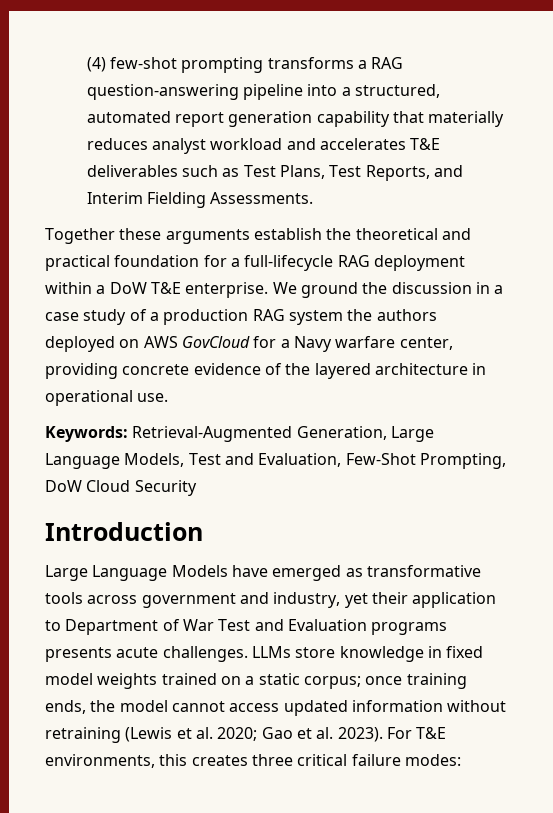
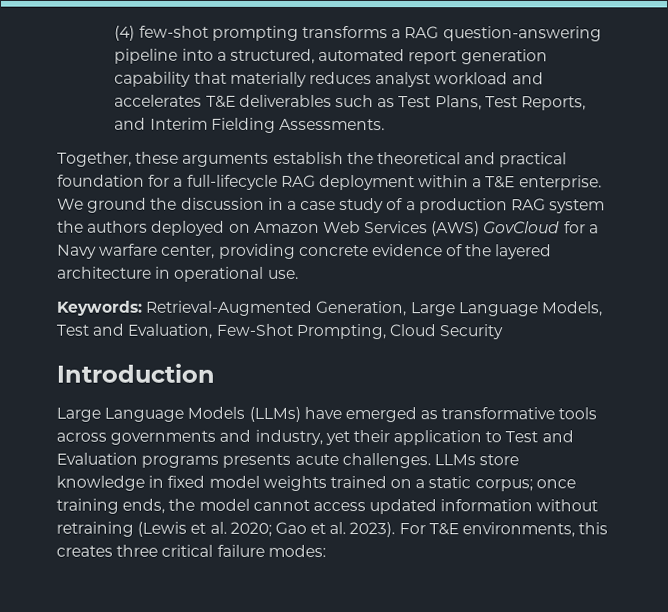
- Together these arguments establish the theoretical and practical foundation for a full-lifecycle RAG deployment within a DoW T&E enterprise.
+ Together, these arguments establish the theoretical and practical foundation for a full-lifecycle RAG deployment within a T&E enterprise.
- We ground the discussion in a case study of a production RAG system the authors deployed on AWS GovCloud for a Navy warfare center, providing concrete evidence of the layered architecture in operational use.
+ We ground the discussion in a case study of a production RAG system the authors deployed on Amazon Web Services (AWS) GovCloud for a Navy warfare center, providing concrete evidence of the layered architecture in operational use.
- Keywords: Retrieval-Augmented Generation, Large Language Models, Test and Evaluation, Few-Shot Prompting, DoW Cloud Security
+ Keywords: Retrieval-Augmented Generation, Large Language Models, Test and Evaluation, Few-Shot Prompting, Cloud Security
- Large Language Models have emerged as transformative tools across government and industry, yet their application to Department of War Test and Evaluation programs presents acute challenges.
+ Large Language Models (LLMs) have emerged as transformative tools across governments and industry, yet their application to Test and Evaluation programs presents acute challenges.

